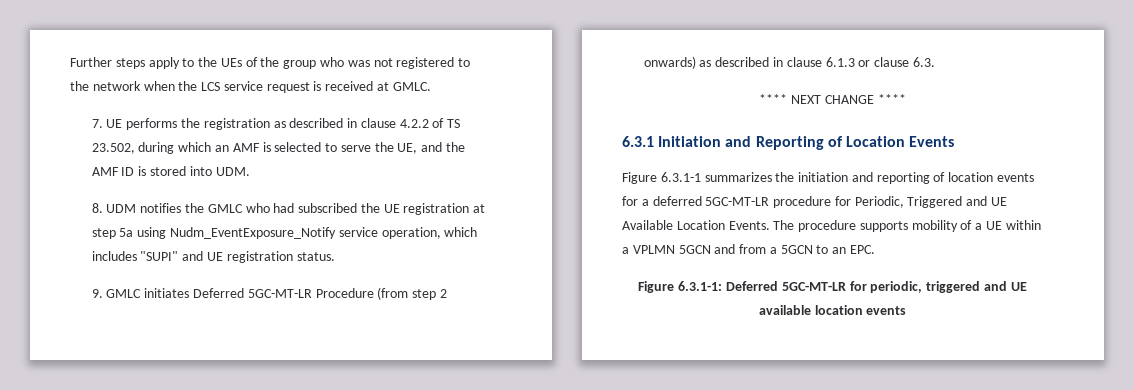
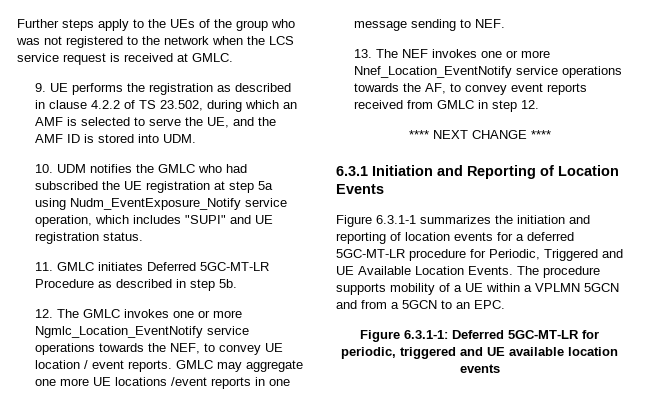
- 7. UE performs the registration as described in clause 4.2.2 of TS 23.502, during which an AMF is selected to serve the UE, and the AMF ID is stored into UDM.
+ 9. UE performs the registration as described in clause 4.2.2 of TS 23.502, during which an AMF is selected to serve the UE, and the AMF ID is stored into UDM.
- 8. UDM notifies the GMLC who had subscribed the UE registration at step 5a using Nudm_EventExposure_Notify service operation, which includes "SUPI" and UE registration status.
+ 10. UDM notifies the GMLC who had subscribed the UE registration at step 5a using Nudm_EventExposure_Notify service operation, which includes "SUPI" and UE registration status.
- 9. GMLC initiates Deferred 5GC-MT-LR Procedure (from step 2 onwards) as described in clause 6.1.3 or clause 6.3.
+ 11. GMLC initiates Deferred 5GC-MT-LR Procedure as described in step 5b.
+ 12. The GMLC invokes one or more Ngmlc_Location_EventNotify service operations towards the NEF, to convey UE location / event reports. GMLC may aggregate one more UE locations /event reports in one message sending to NEF.
+ 13. The NEF invokes one or more Nnef_Location_EventNotify service operations towards the AF, to convey event reports received from GMLC in step 12.

